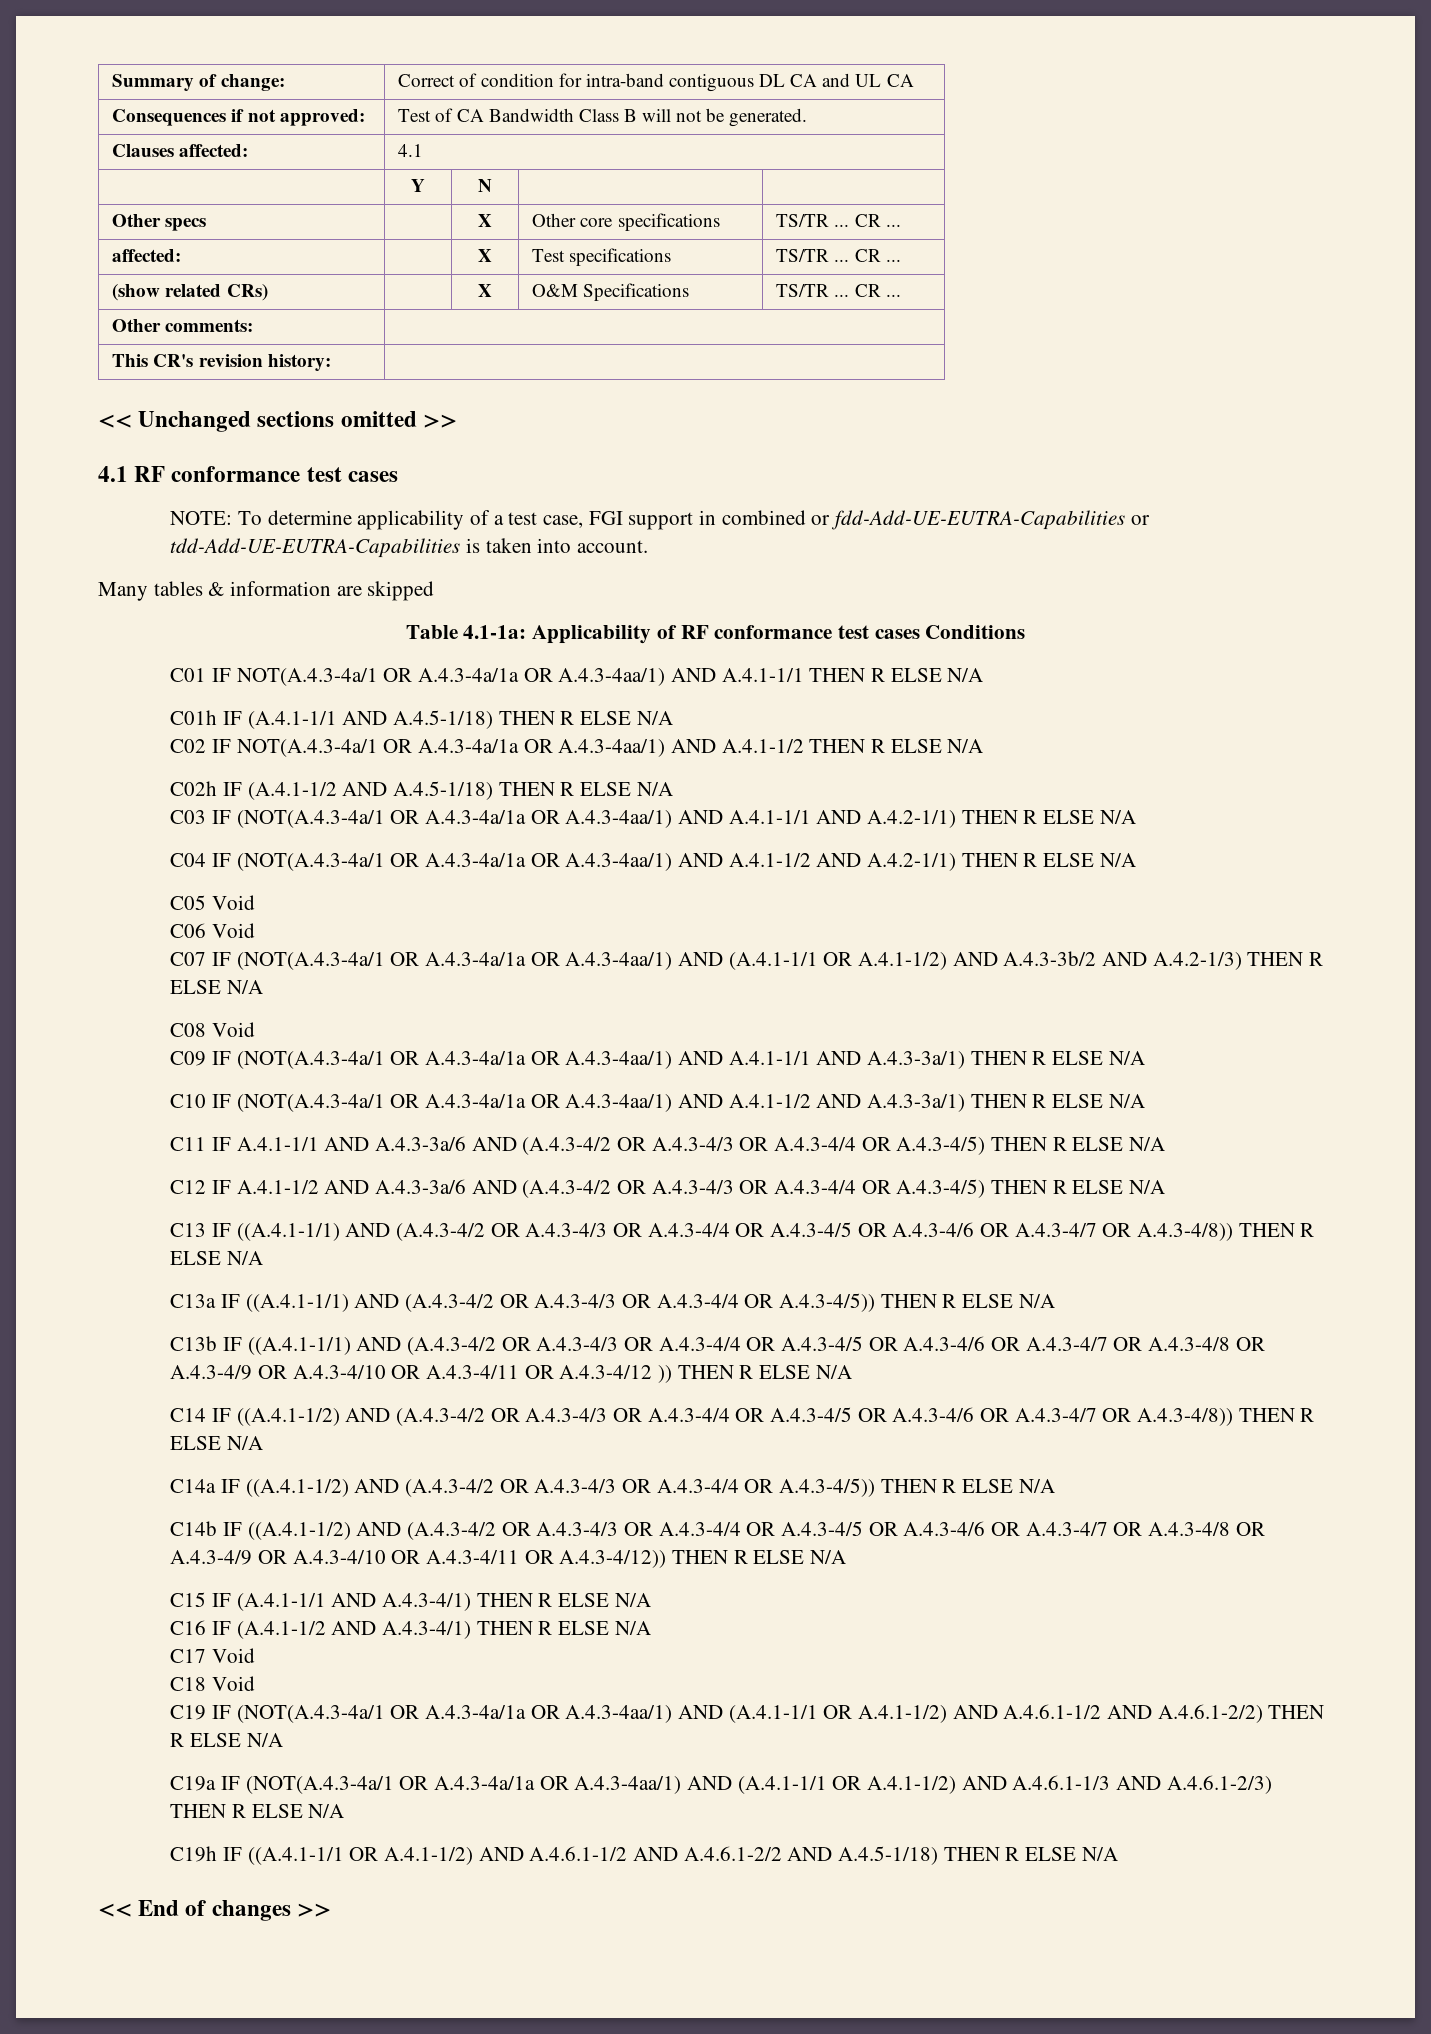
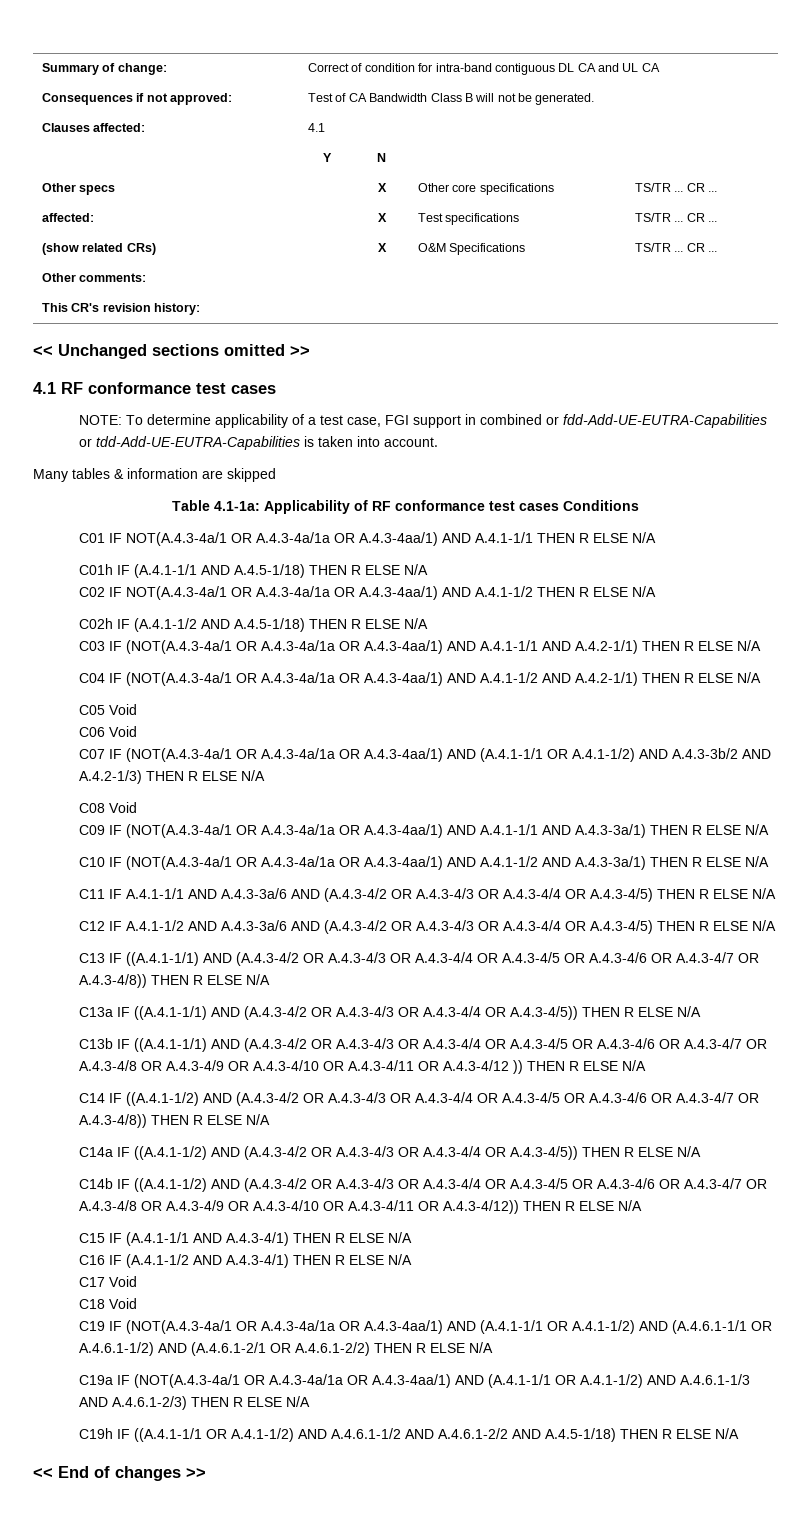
- C19 IF (NOT(A.4.3-4a/1 OR A.4.3-4a/1a OR A.4.3-4aa/1) AND (A.4.1-1/1 OR A.4.1-1/2) AND A.4.6.1-1/2 AND A.4.6.1-2/2) THEN R ELSE N/A
+ C19 IF (NOT(A.4.3-4a/1 OR A.4.3-4a/1a OR A.4.3-4aa/1) AND (A.4.1-1/1 OR A.4.1-1/2) AND (A.4.6.1-1/1 OR A.4.6.1-1/2) AND (A.4.6.1-2/1 OR A.4.6.1-2/2) THEN R ELSE N/A

